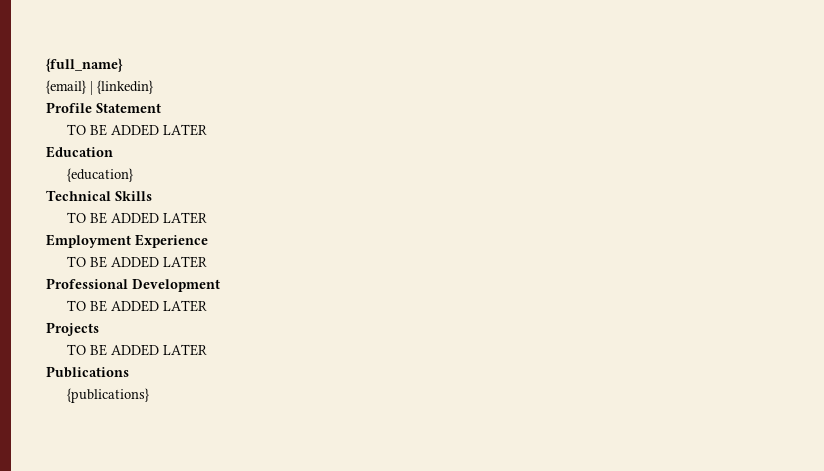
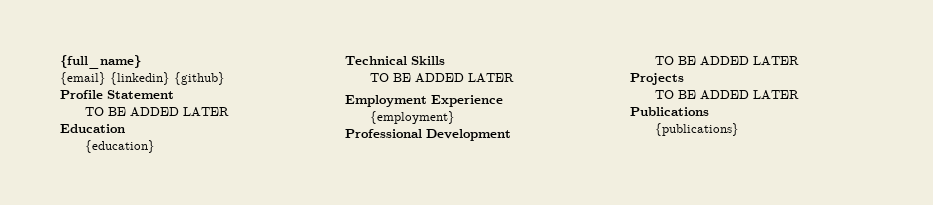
- {email} | {linkedin}
+ {email} {linkedin} {github}
  Employment Experience
- TO BE ADDED LATER
+ {employment}

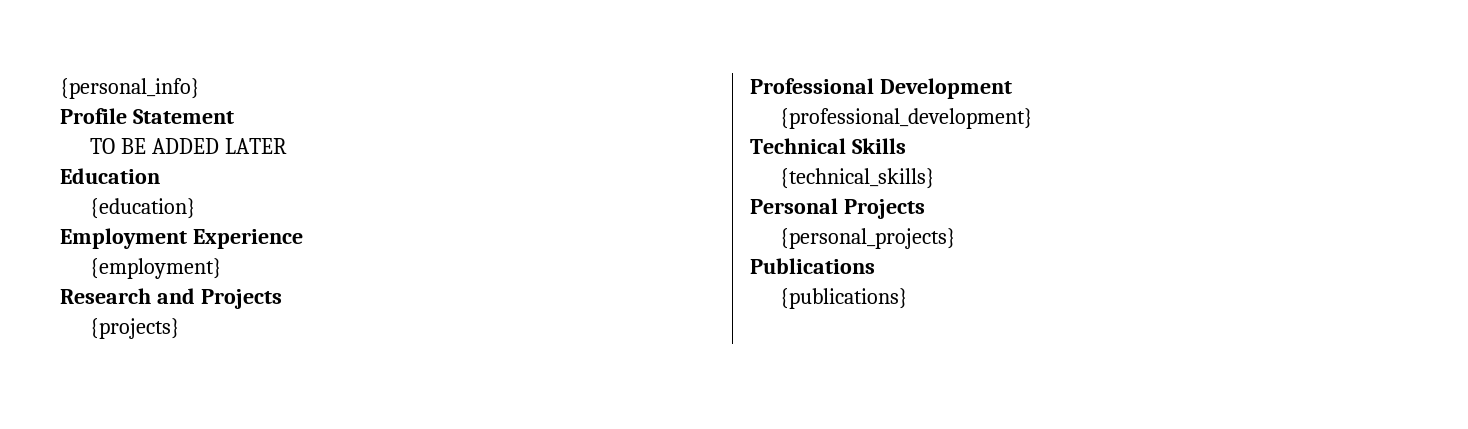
- {full_name}
- {email} {linkedin} {github}
+ {personal_info}
- Technical Skills
- TO BE ADDED LATER
  Employment Experience
  {employment}
+ Research and Projects
+ {projects}
  Professional Development
- TO BE ADDED LATER
- Projects
- TO BE ADDED LATER
+ {professional_development}
+ Technical Skills
+ {technical_skills}
+ Personal Projects
+ {personal_projects}

